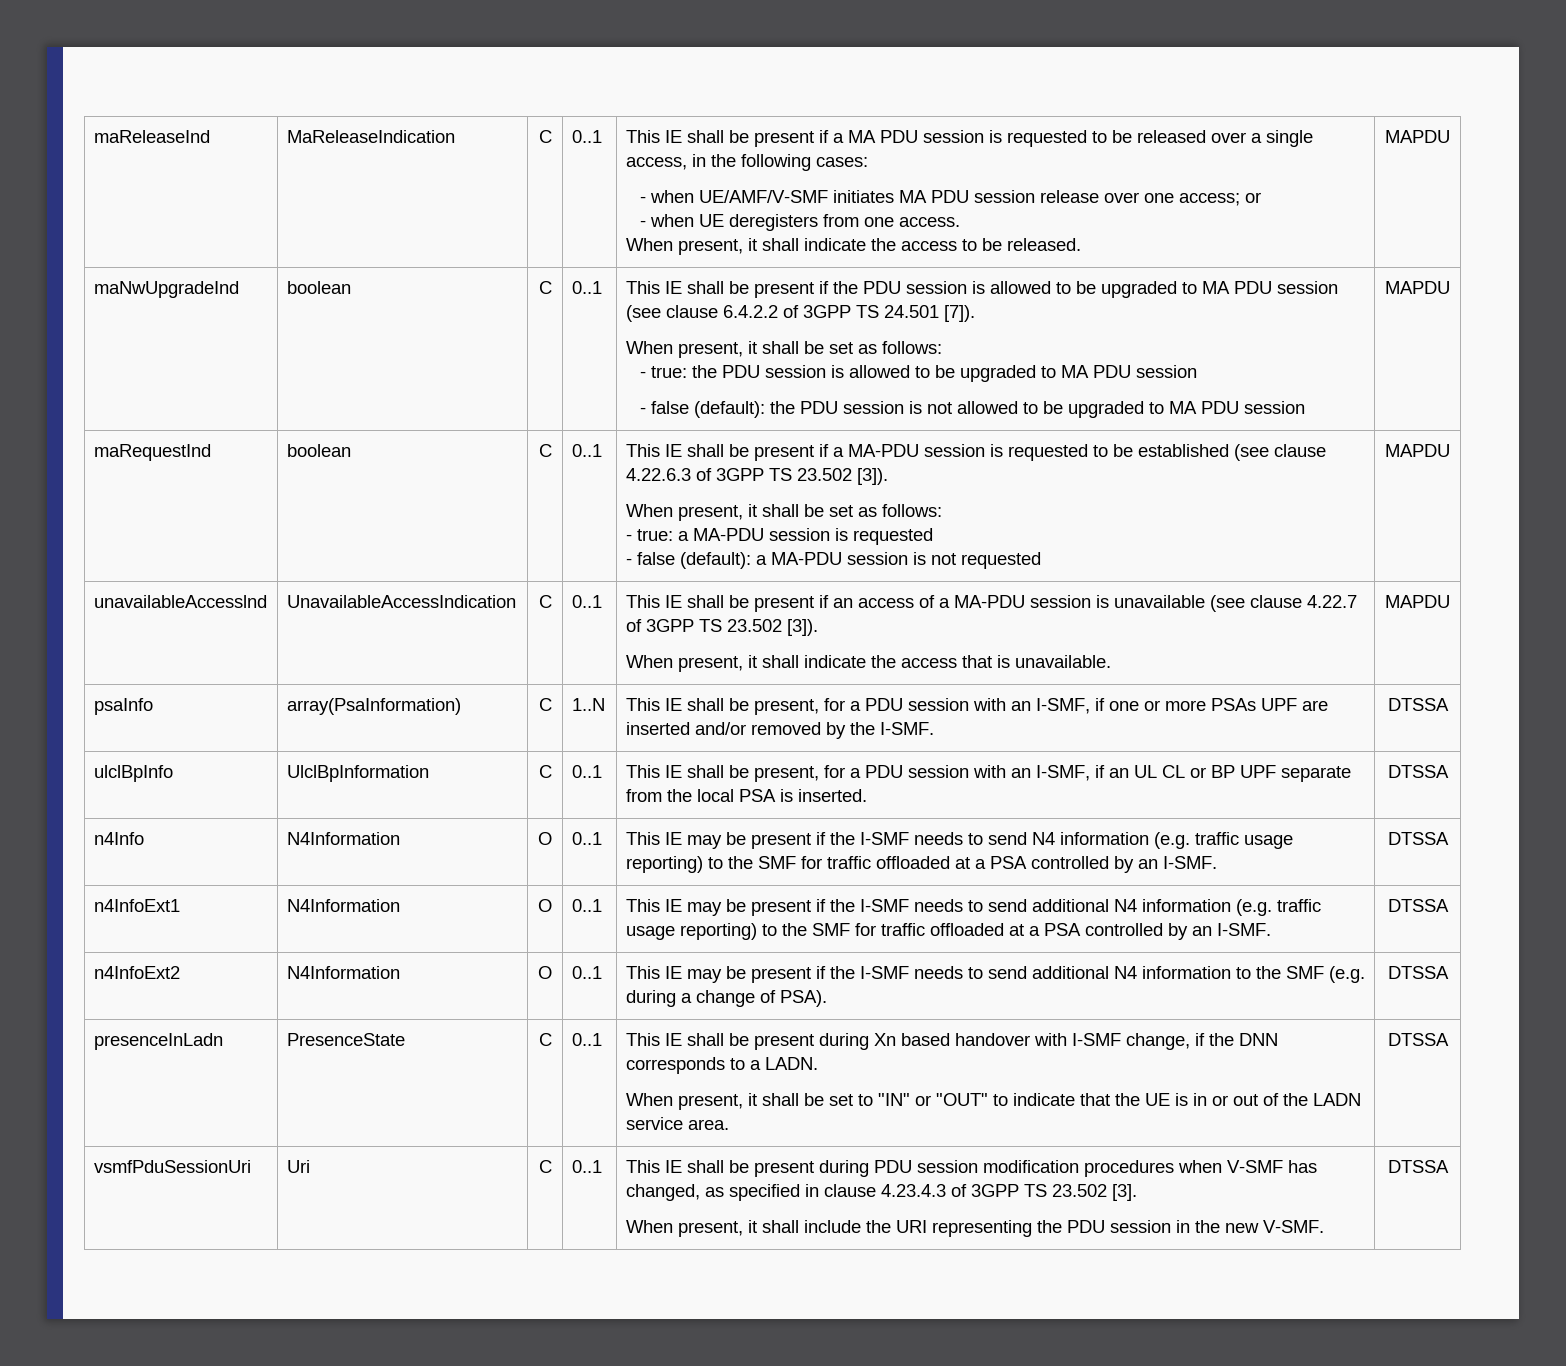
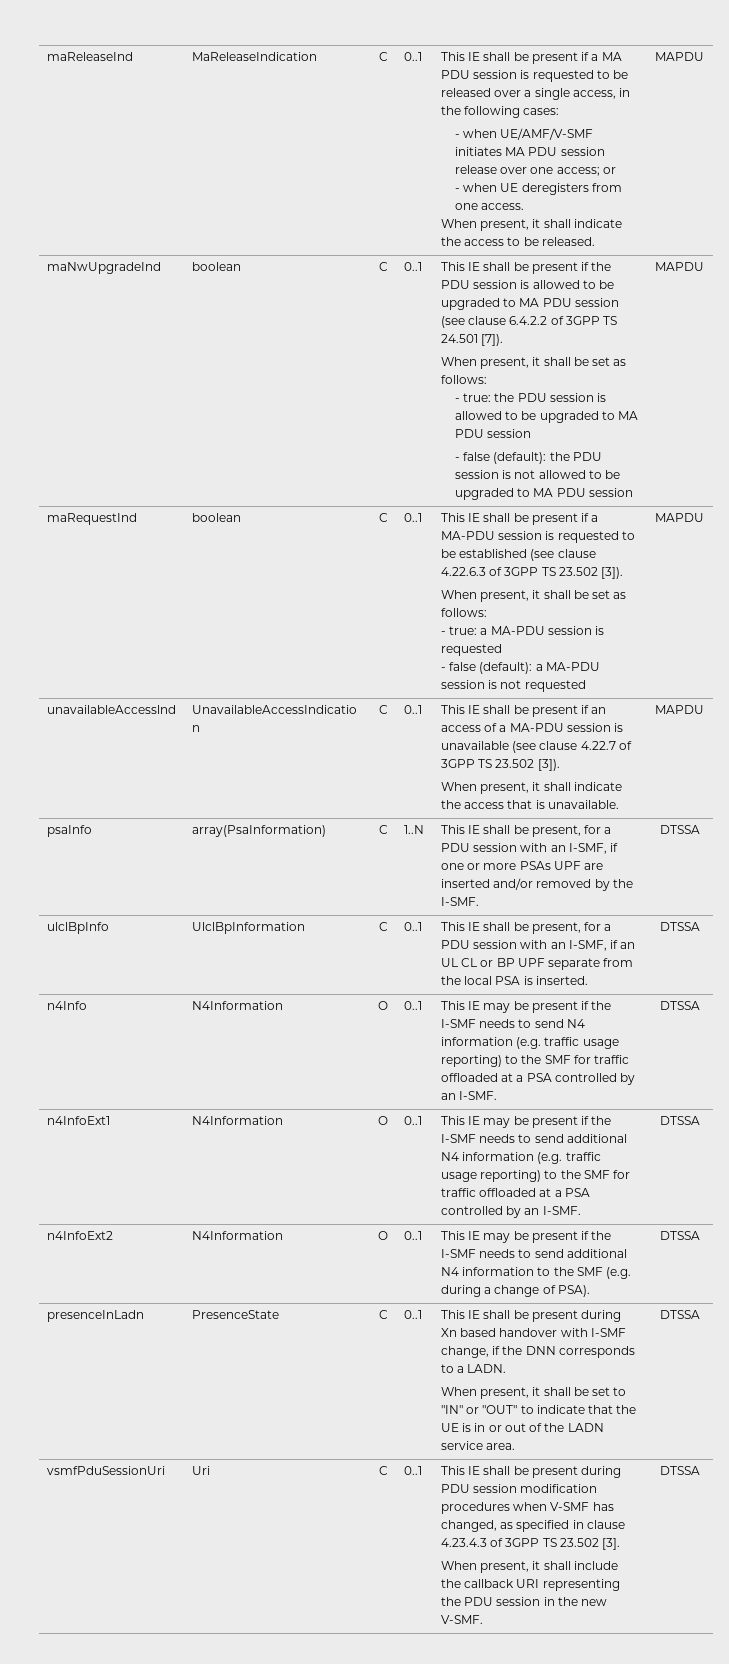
- When present, it shall include the URI representing the PDU session in the new V-SMF.
+ When present, it shall include the callback URI representing the PDU session in the new V-SMF.

